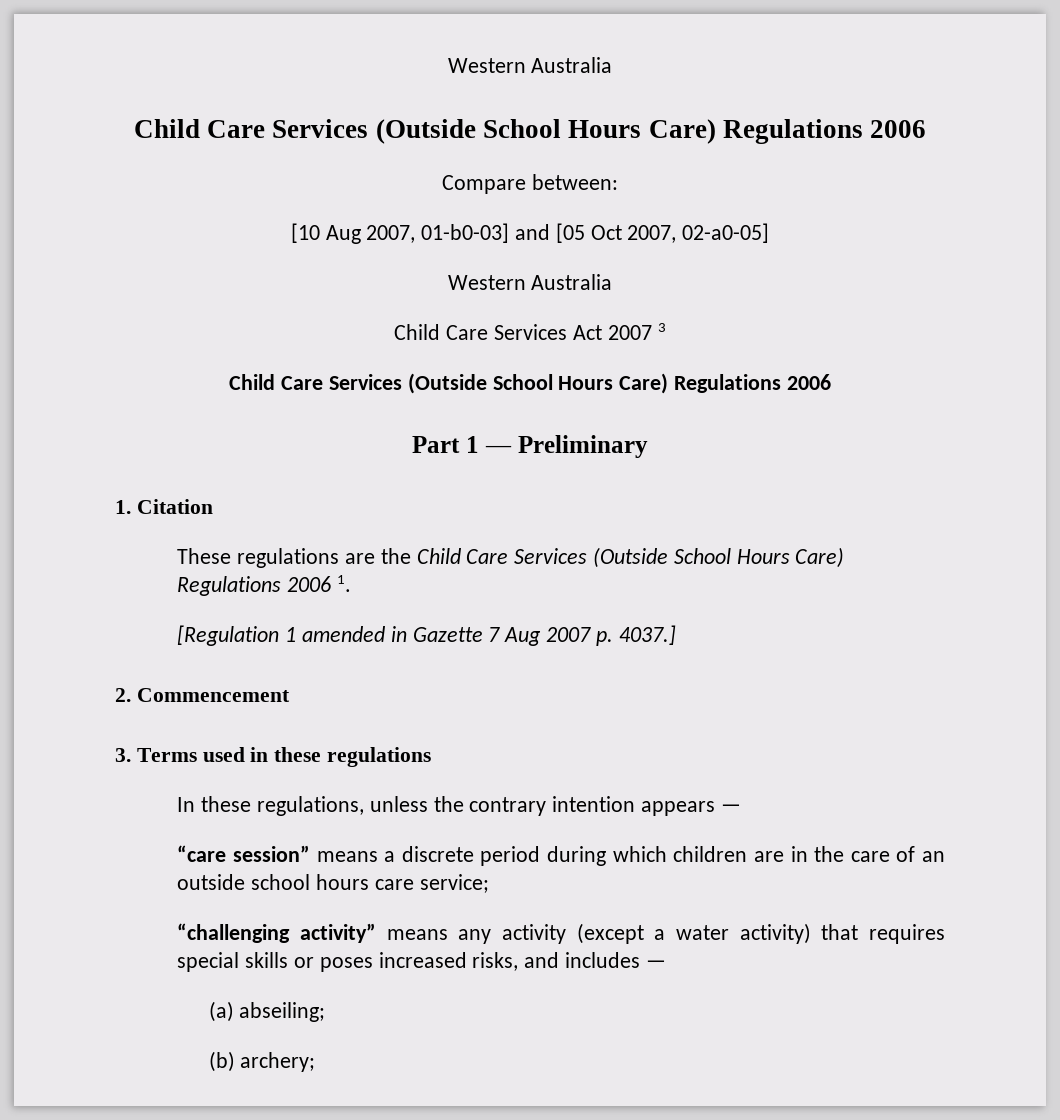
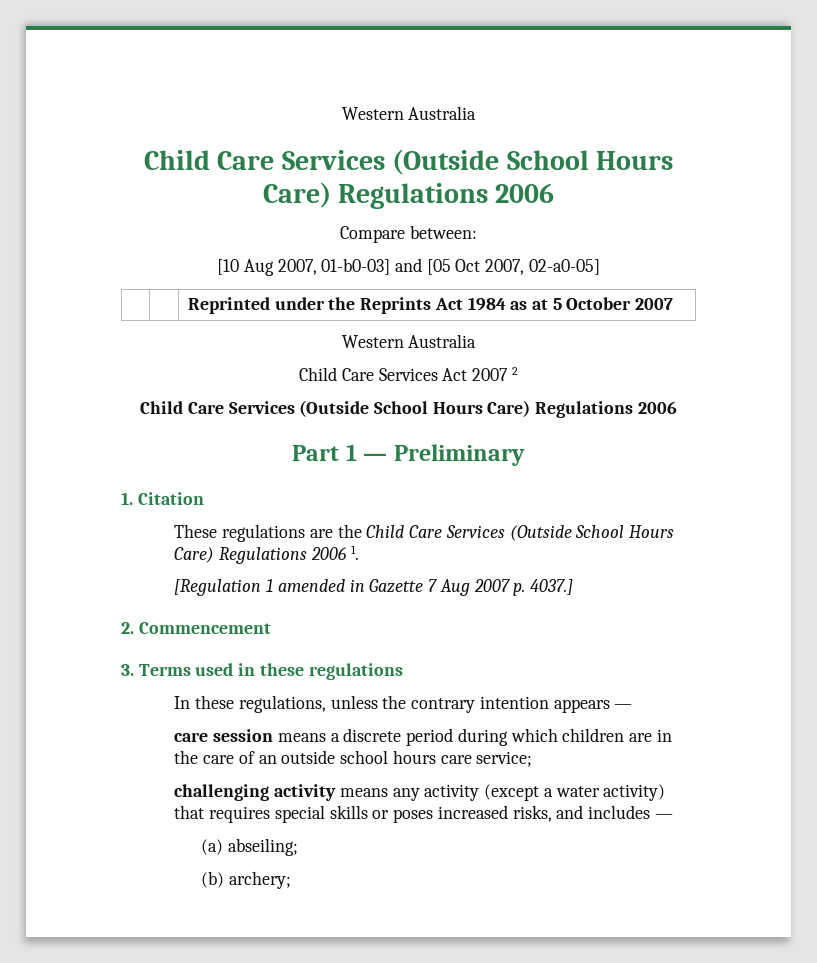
+ | | Reprinted under the Reprints Act 1984 as at 5 October 2007
- Child Care Services Act 2007 3
+ Child Care Services Act 2007 2
- “care session” means a discrete period during which children are in the care of an outside school hours care service;
+ care session means a discrete period during which children are in the care of an outside school hours care service;
- “challenging activity” means any activity (except a water activity) that requires special skills or poses increased risks, and includes —
+ challenging activity means any activity (except a water activity) that requires special skills or poses increased risks, and includes —

